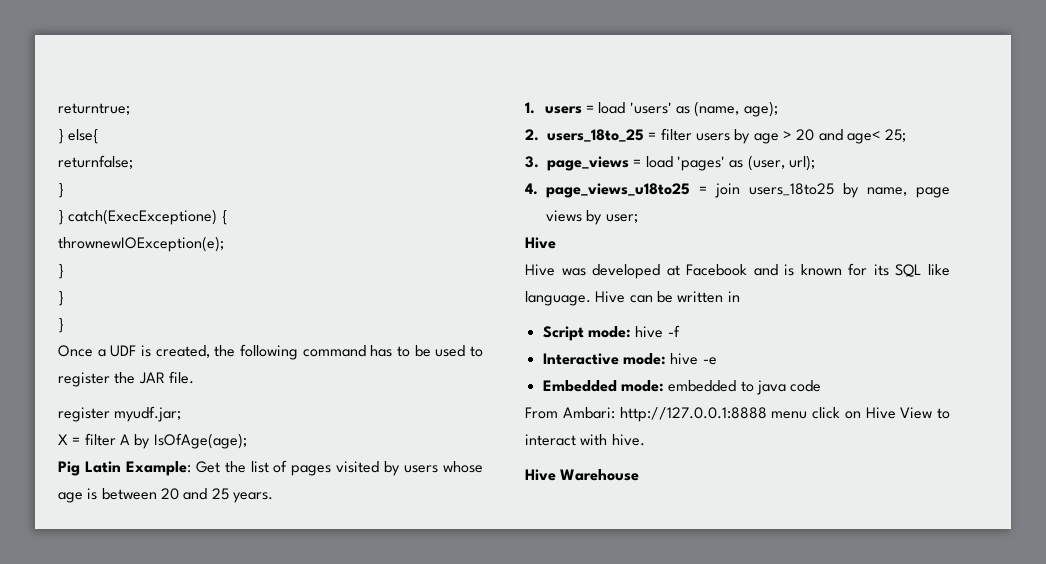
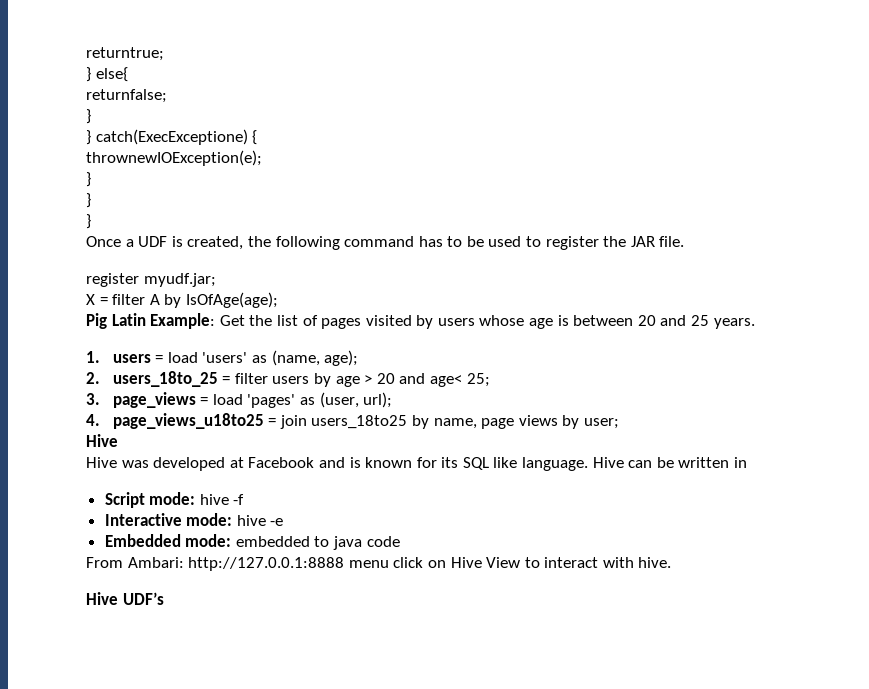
- Hive Warehouse
+ Hive UDF’s

